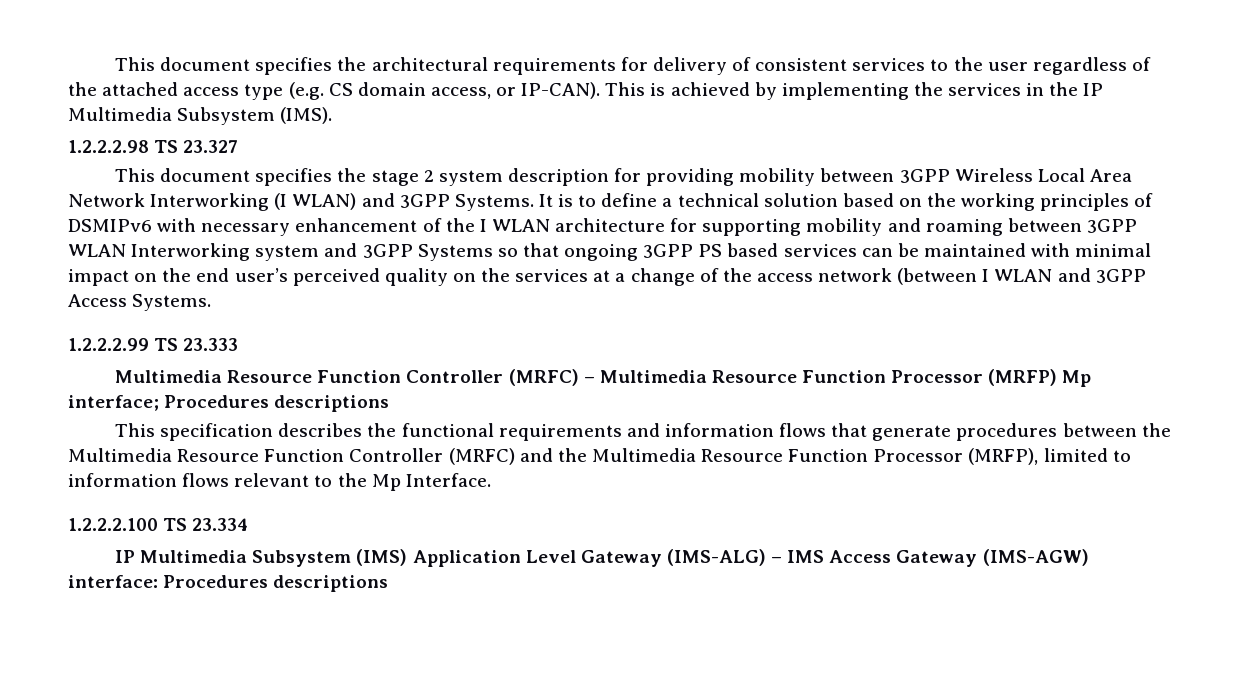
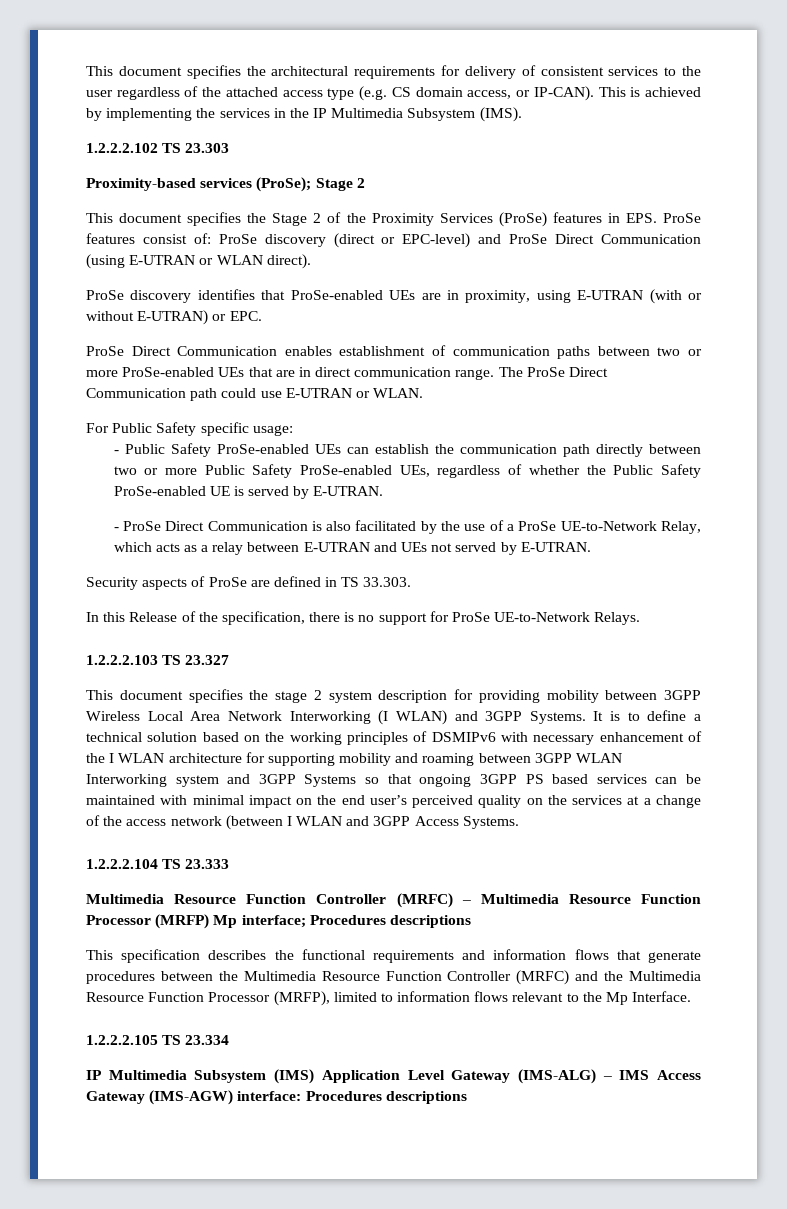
- 1.2.2.2.98 TS 23.327
+ 1.2.2.2.102 TS 23.303
+ Proximity-based services (ProSe); Stage 2
+ This document specifies the Stage 2 of the Proximity Services (ProSe) features in EPS. ProSe features consist of: ProSe discovery (direct or EPC-level) and ProSe Direct Communication (using E-UTRAN or WLAN direct).
+ ProSe discovery identifies that ProSe-enabled UEs are in proximity, using E-UTRAN (with or without E-UTRAN) or EPC.
+ ProSe Direct Communication enables establishment of communication paths between two or more ProSe-enabled UEs that are in direct communication range. The ProSe Direct Communication path could use E-UTRAN or WLAN.
+ For Public Safety specific usage:
+ - Public Safety ProSe-enabled UEs can establish the communication path directly between two or more Public Safety ProSe-enabled UEs, regardless of whether the Public Safety ProSe-enabled UE is served by E-UTRAN.
+ - ProSe Direct Communication is also facilitated by the use of a ProSe UE-to-Network Relay, which acts as a relay between E-UTRAN and UEs not served by E-UTRAN.
+ Security aspects of ProSe are defined in TS 33.303.
+ In this Release of the specification, there is no support for ProSe UE-to-Network Relays.
+ 1.2.2.2.103 TS 23.327
- 1.2.2.2.99 TS 23.333
+ 1.2.2.2.104 TS 23.333
- 1.2.2.2.100 TS 23.334
+ 1.2.2.2.105 TS 23.334

